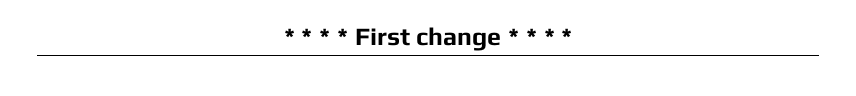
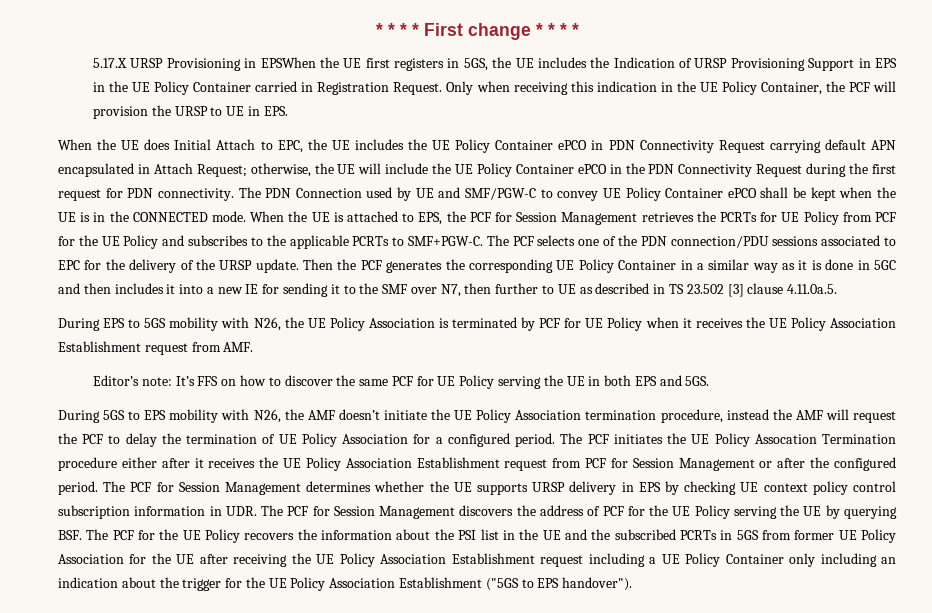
+ 5.17.X URSP Provisioning in EPSWhen the UE first registers in 5GS, the UE includes the Indication of URSP Provisioning Support in EPS in the UE Policy Container carried in Registration Request. Only when receiving this indication in the UE Policy Container, the PCF will provision the URSP to UE in EPS.
+ When the UE does Initial Attach to EPC, the UE includes the UE Policy Container ePCO in PDN Connectivity Request carrying default APN encapsulated in Attach Request; otherwise, the UE will include the UE Policy Container ePCO in the PDN Connectivity Request during the first request for PDN connectivity. The PDN Connection used by UE and SMF/PGW-C to convey UE Policy Container ePCO shall be kept when the UE is in the CONNECTED mode. When the UE is attached to EPS, the PCF for Session Management retrieves the PCRTs for UE Policy from PCF for the UE Policy and subscribes to the applicable PCRTs to SMF+PGW-C. The PCF selects one of the PDN connection/PDU sessions associated to EPC for the delivery of the URSP update. Then the PCF generates the corresponding UE Policy Container in a similar way as it is done in 5GC and then includes it into a new IE for sending it to the SMF over N7, then further to UE as described in TS 23.502 [3] clause 4.11.0a.5.
+ During EPS to 5GS mobility with N26, the UE Policy Association is terminated by PCF for UE Policy when it receives the UE Policy Association Establishment request from AMF.
+ Editor’s note: It’s FFS on how to discover the same PCF for UE Policy serving the UE in both EPS and 5GS.
+ During 5GS to EPS mobility with N26, the AMF doesn’t initiate the UE Policy Association termination procedure, instead the AMF will request the PCF to delay the termination of UE Policy Association for a configured period. The PCF initiates the UE Policy Assocation Termination procedure either after it receives the UE Policy Association Establishment request from PCF for Session Management or after the configured period. The PCF for Session Management determines whether the UE supports URSP delivery in EPS by checking UE context policy control subscription information in UDR. The PCF for Session Management discovers the address of PCF for the UE Policy serving the UE by querying BSF. The PCF for the UE Policy recovers the information about the PSI list in the UE and the subscribed PCRTs in 5GS from former UE Policy Association for the UE after receiving the UE Policy Association Establishment request including a UE Policy Container only including an indication about the trigger for the UE Policy Association Establishment ("5GS to EPS handover").

